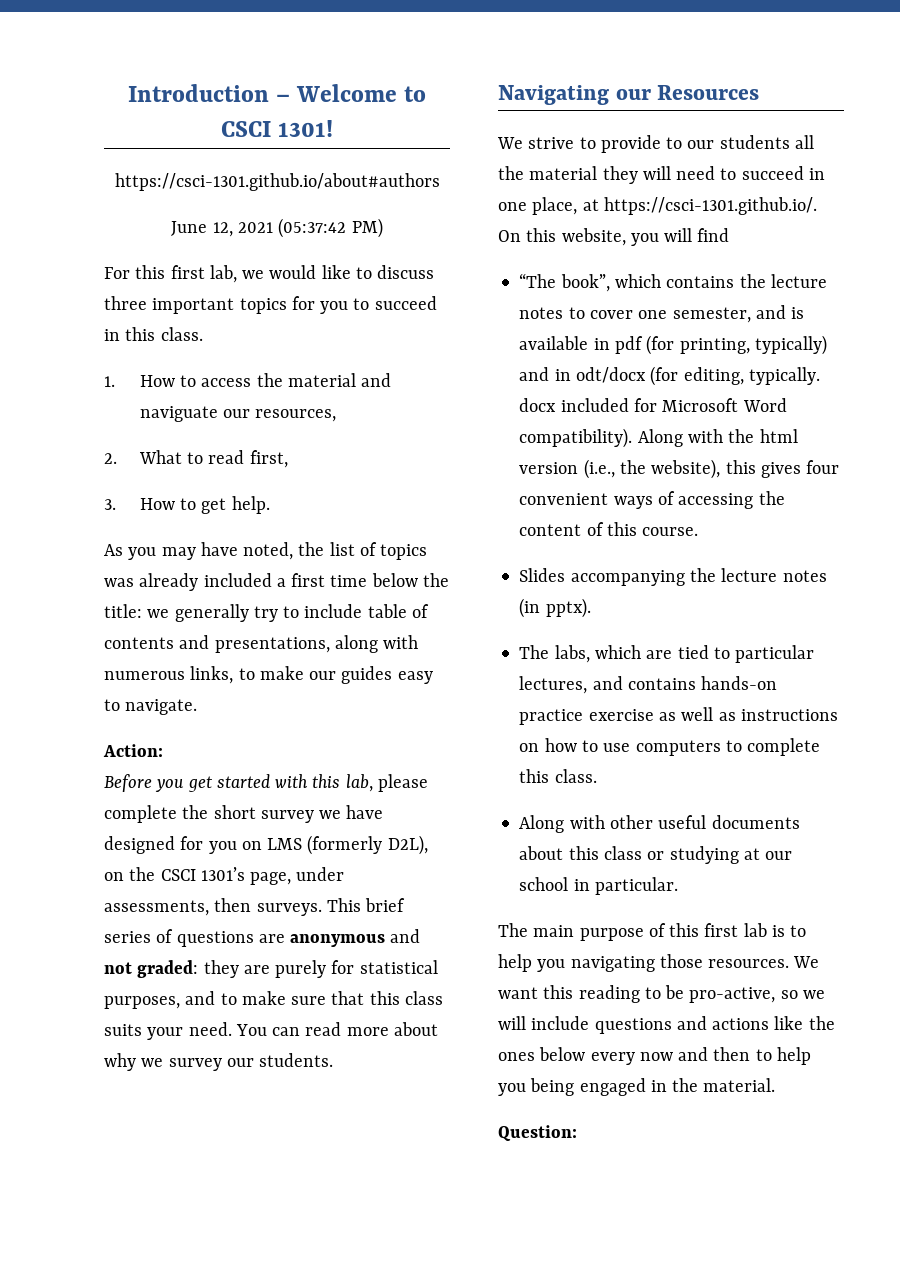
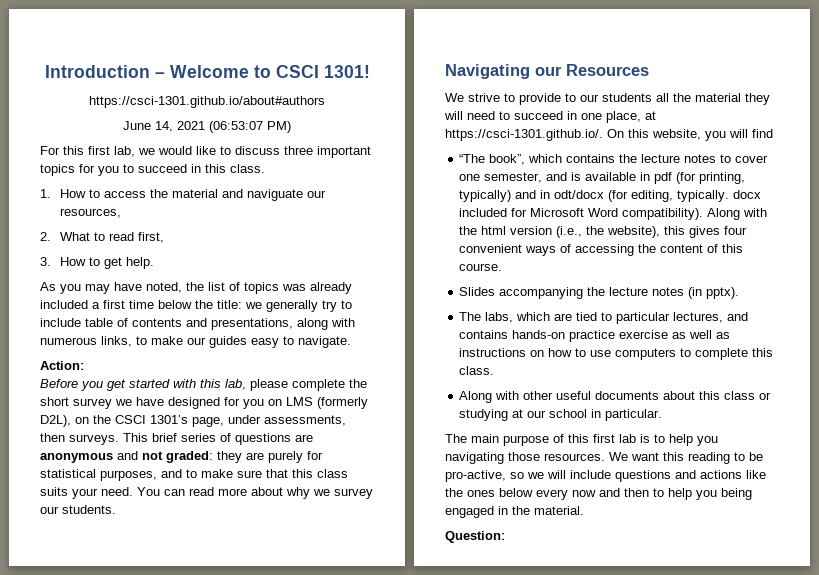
- June 12, 2021 (05:37:42 PM)
+ June 14, 2021 (06:53:07 PM)

